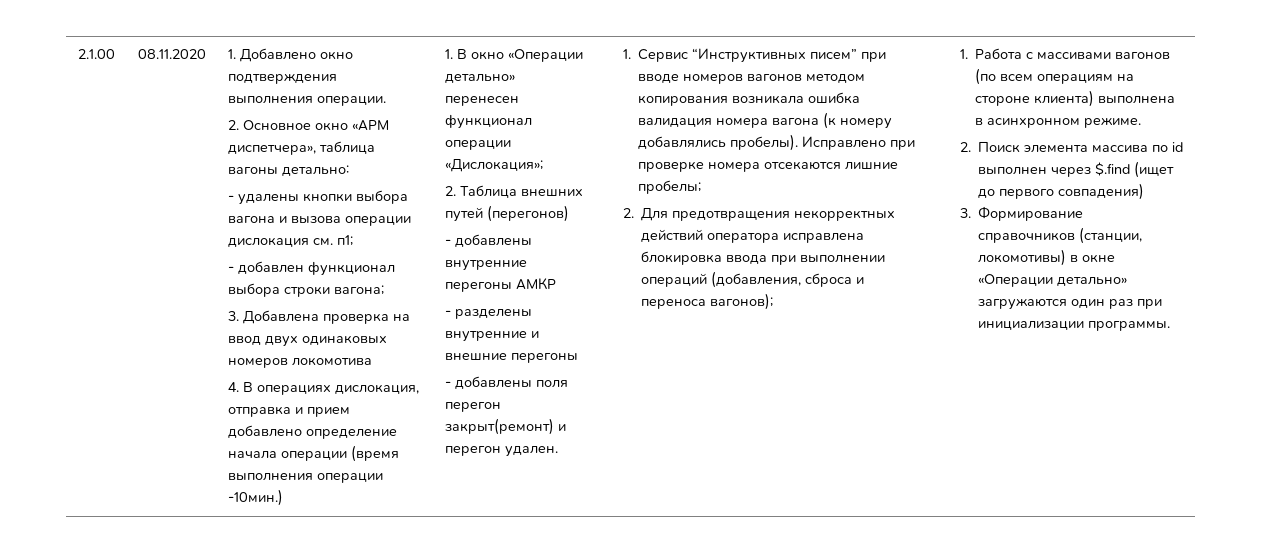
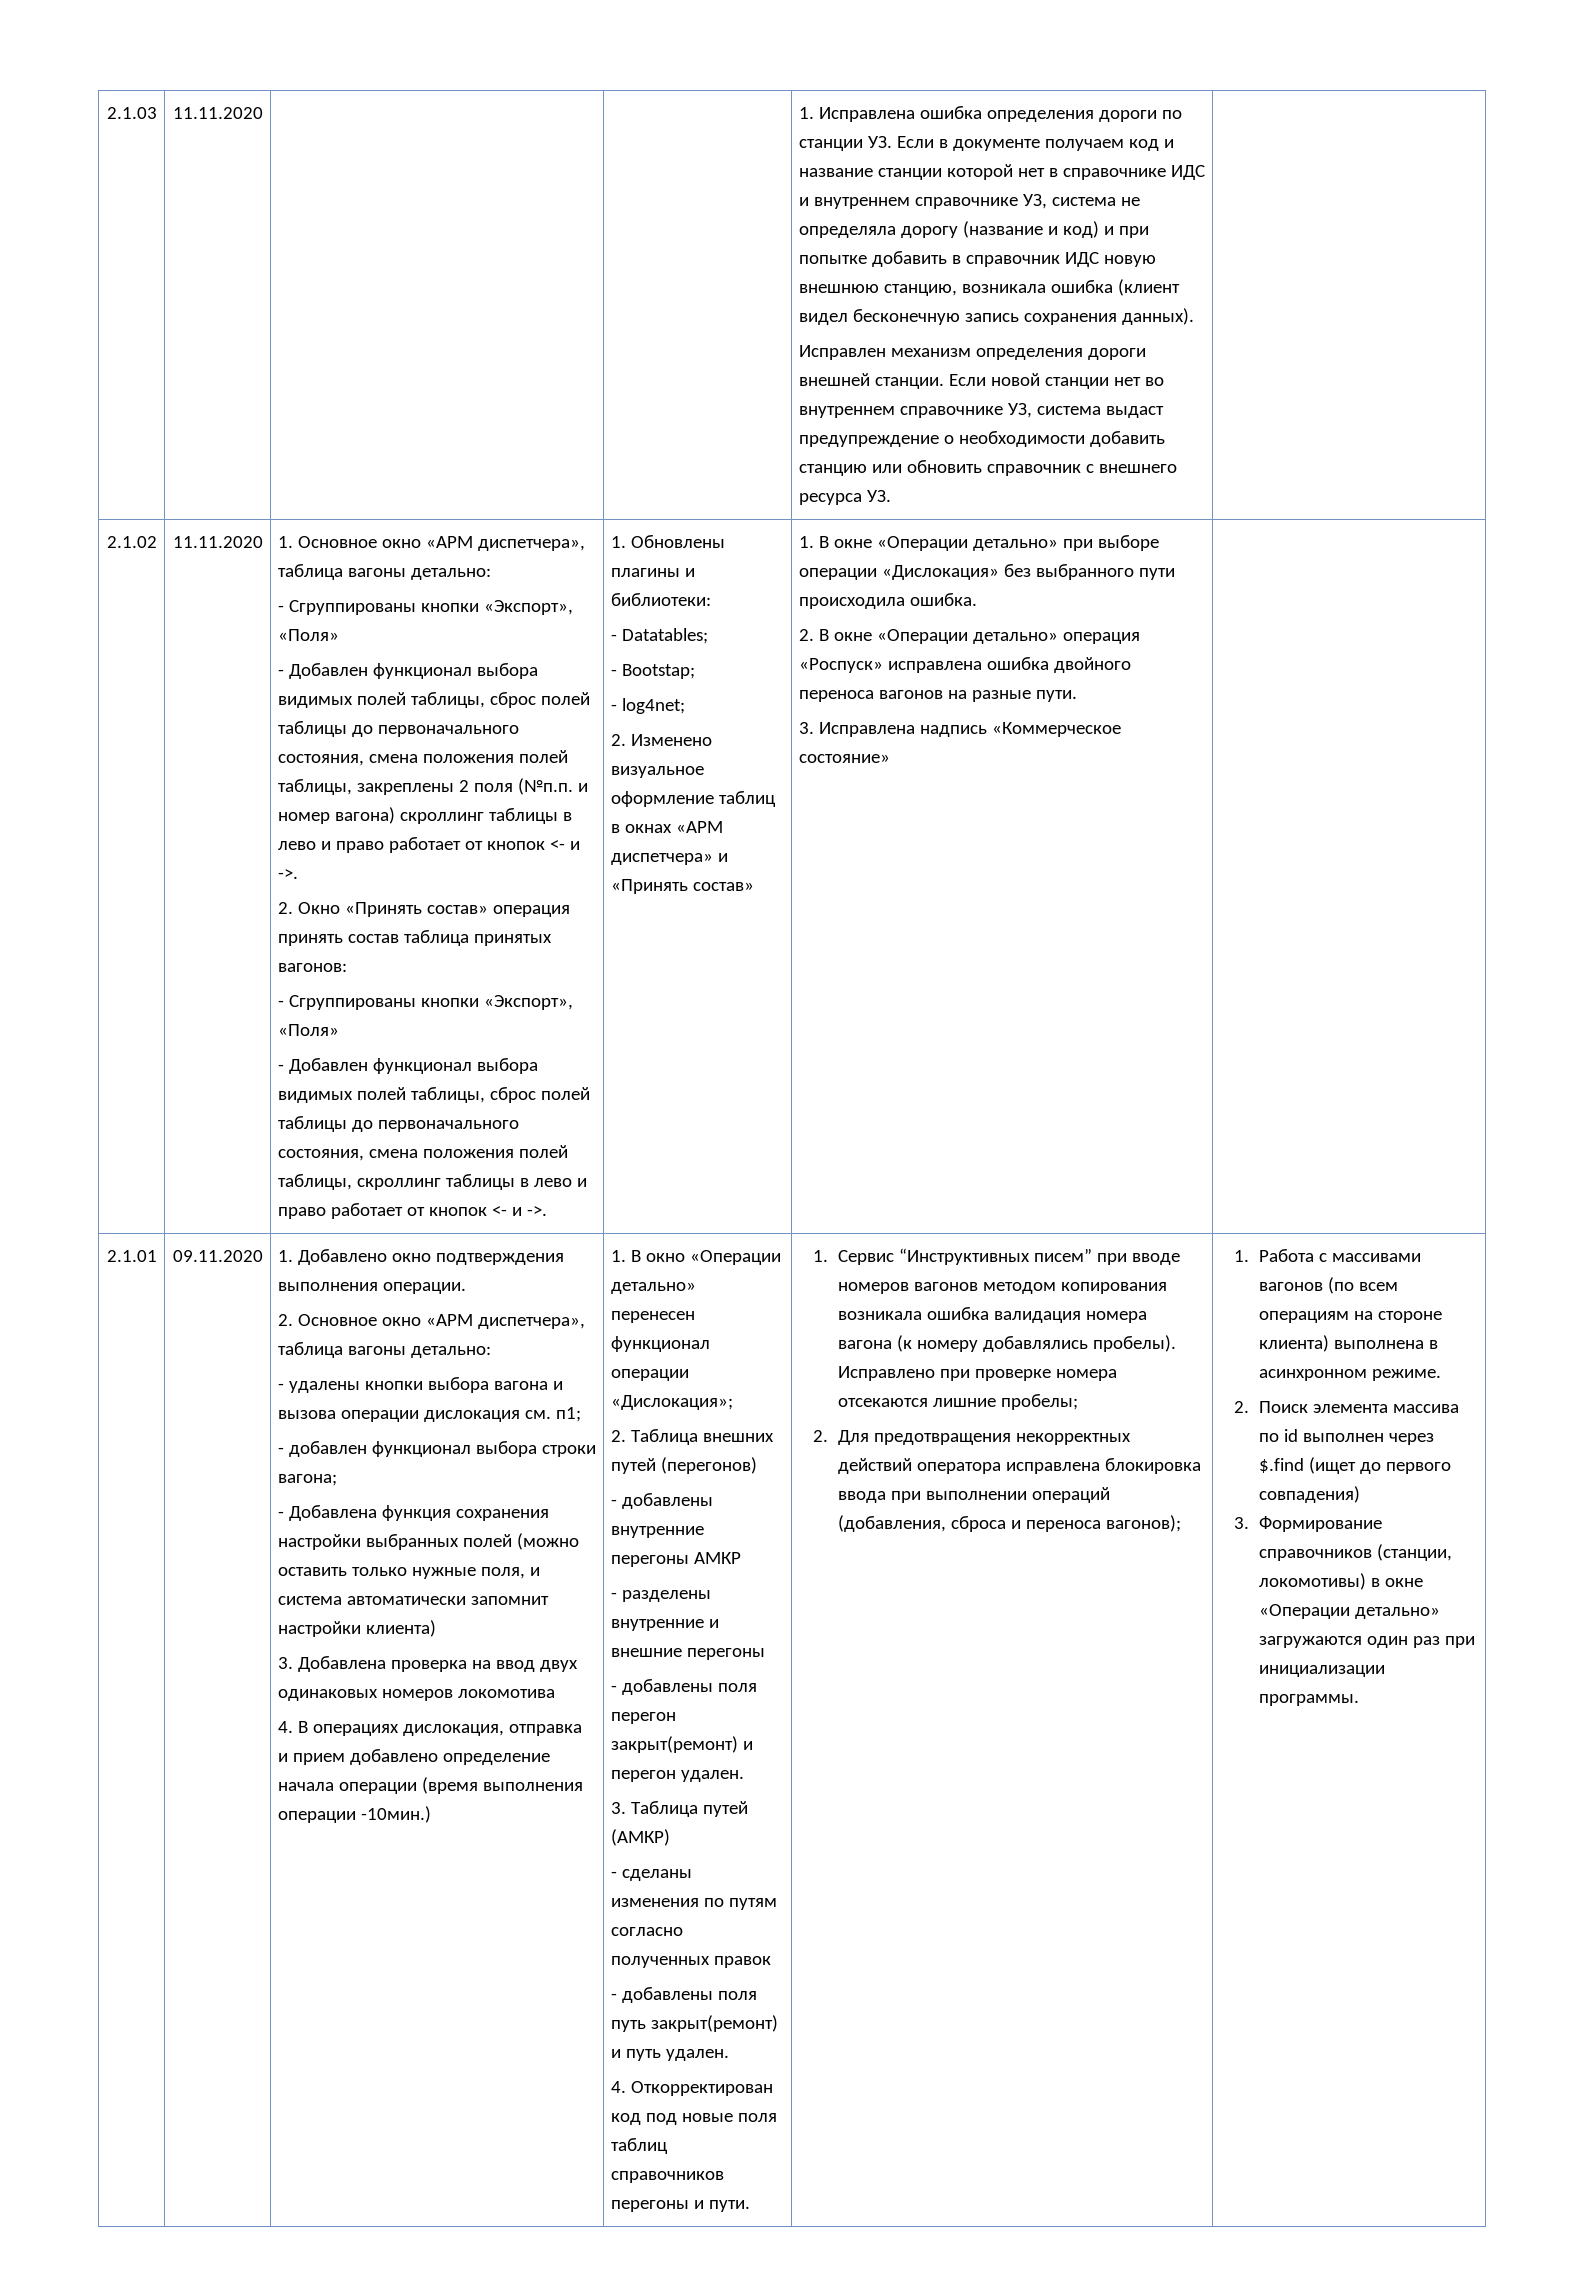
- 2.1.00 | 08.11.2020
+ 2.1.03 | 11.11.2020 | | | 1. Исправлена ошибка определения дороги по станции УЗ. Если в документе получаем код и название станции которой нет в справочнике ИДС и внутреннем справочнике УЗ, система не определяла дорогу (название и код) и при попытке добавить в справочник ИДС новую внешнюю станцию, возникала ошибка (клиент видел бесконечную запись сохранения данных).
+ Исправлен механизм определения дороги внешней станции. Если новой станции нет во внутреннем справочнике УЗ, система выдаст предупреждение о необходимости добавить станцию или обновить справочник с внешнего ресурса УЗ. |
+ 2.1.02 | 11.11.2020 | 1. Основное окно «АРМ диспетчера», таблица вагоны детально:
+ - Сгруппированы кнопки «Экспорт», «Поля»
+ - Добавлен функционал выбора видимых полей таблицы, сброс полей таблицы до первоначального состояния, смена положения полей таблицы, закреплены 2 поля (№п.п. и номер вагона) скроллинг таблицы в лево и право работает от кнопок <- и ->.
+ 2. Окно «Принять состав» операция принять состав таблица принятых вагонов:
+ - Сгруппированы кнопки «Экспорт», «Поля»
+ - Добавлен функционал выбора видимых полей таблицы, сброс полей таблицы до первоначального состояния, смена положения полей таблицы, скроллинг таблицы в лево и право работает от кнопок <- и ->. | 1. Обновлены плагины и библиотеки:
+ - Datatables;
+ - Bootstap;
+ - log4net;
+ 2. Изменено визуальное оформление таблиц в окнах «АРМ диспетчера» и «Принять состав» | 1. В окне «Операции детально» при выборе операции «Дислокация» без выбранного пути происходила ошибка.
+ 2. В окне «Операции детально» операция «Роспуск» исправлена ошибка двойного переноса вагонов на разные пути.
+ 3. Исправлена надпись «Коммерческое состояние» |
+ 2.1.01 | 09.11.2020
+ - Добавлена функция сохранения настройки выбранных полей (можно оставить только нужные поля, и система автоматически запомнит настройки клиента)
+ 3. Таблица путей (АМКР)
+ - сделаны изменения по путям согласно полученных правок
+ - добавлены поля путь закрыт(ремонт) и путь удален.
+ 4. Откорректирован код под новые поля таблиц справочников перегоны и пути.

